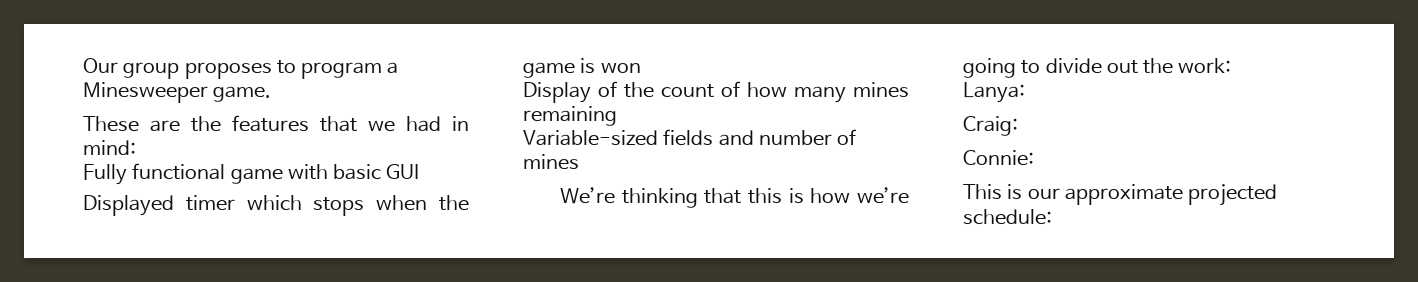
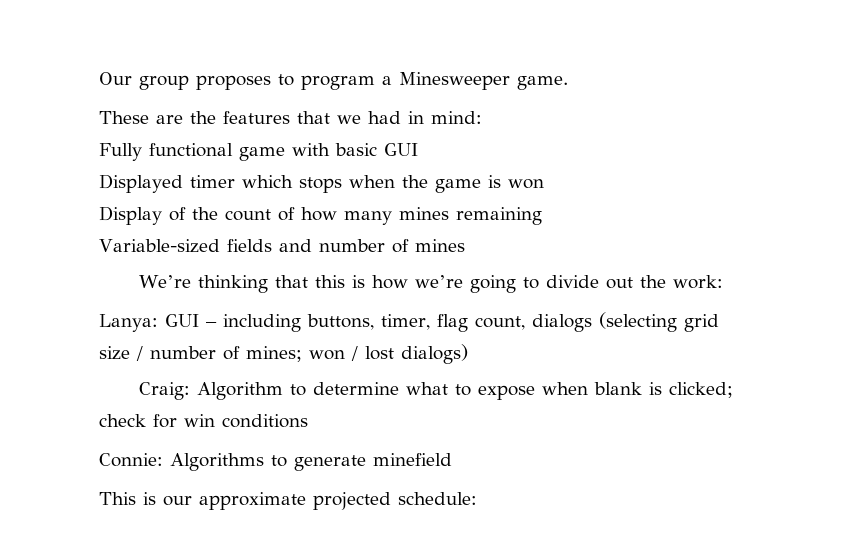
- Lanya:
- Craig:
- Connie:
+ Lanya: GUI – including buttons, timer, flag count, dialogs (selecting grid size / number of mines; won / lost dialogs)
+ Craig: Algorithm to determine what to expose when blank is clicked; check for win conditions
+ Connie: Algorithms to generate minefield

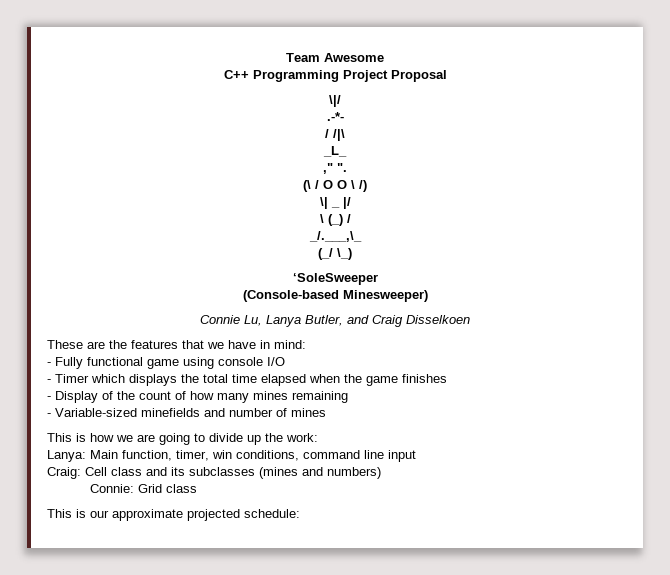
- Our group proposes to program a Minesweeper game.
+ Team Awesome
+ C++ Programming Project Proposal
+ \|/
+ .-*-
+ / /|\
+ _L_
+ ," ".
+ (\ / O O \ /)
+ \| _ |/
+ \ (_) /
+ _/.___,\_
+ (_/ \_)
+ ‘SoleSweeper
+ (Console-based Minesweeper)
+ Connie Lu, Lanya Butler, and Craig Disselkoen
- These are the features that we had in mind:
+ These are the features that we have in mind:
- Fully functional game with basic GUI
- Displayed timer which stops when the game is won
- Display of the count of how many mines remaining
+ - Fully functional game using console I/O
+ - Timer which displays the total time elapsed when the game finishes
+ - Display of the count of how many mines remaining
- Variable-sized fields and number of mines
+ - Variable-sized minefields and number of mines
- We’re thinking that this is how we’re going to divide out the work:
+ This is how we are going to divide up the work:
- Lanya: GUI – including buttons, timer, flag count, dialogs (selecting grid size / number of mines; won / lost dialogs)
- Craig: Algorithm to determine what to expose when blank is clicked; check for win conditions
- Connie: Algorithms to generate minefield
+ Lanya: Main function, timer, win conditions, command line input
+ Craig: Cell class and its subclasses (mines and numbers)
+ Connie: Grid class

